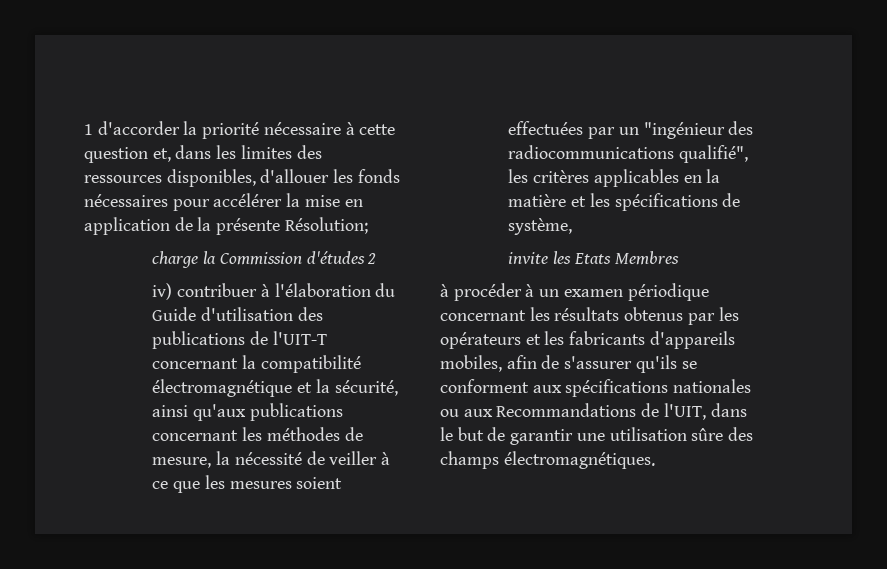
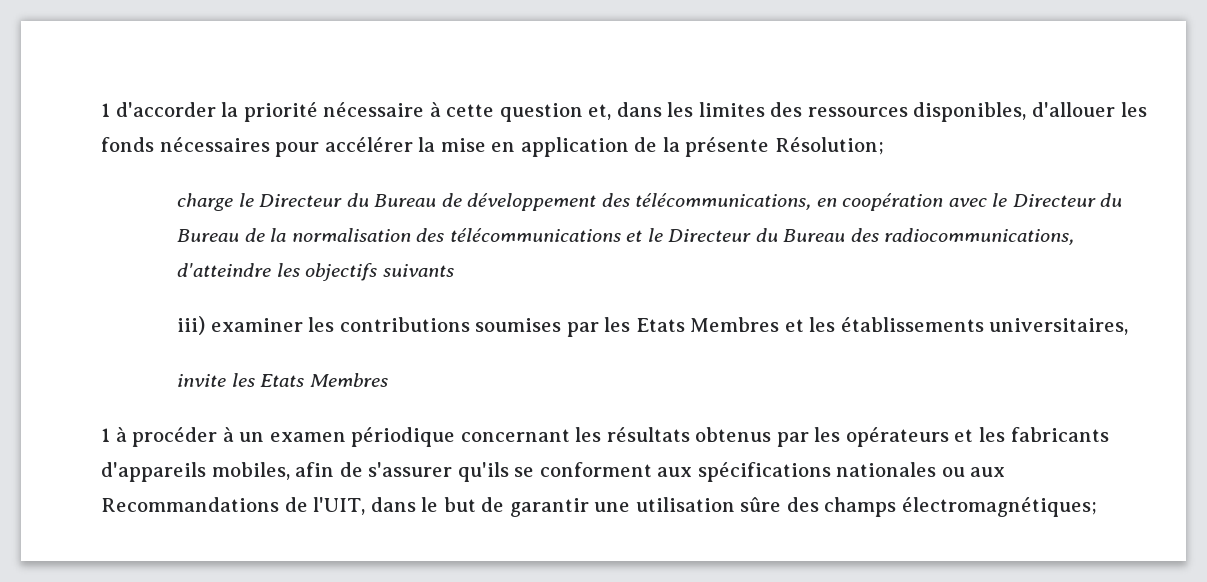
- charge la Commission d'études 2
- iv) contribuer à l'élaboration du Guide d'utilisation des publications de l'UIT-T concernant la compatibilité électromagnétique et la sécurité, ainsi qu'aux publications concernant les méthodes de mesure, la nécessité de veiller à ce que les mesures soient effectuées par un "ingénieur des radiocommunications qualifié", les critères applicables en la matière et les spécifications de système,
+ charge le Directeur du Bureau de développement des télécommunications, en coopération avec le Directeur du Bureau de la normalisation des télécommunications et le Directeur du Bureau des radiocommunications, d'atteindre les objectifs suivants
+ iii) examiner les contributions soumises par les Etats Membres et les établissements universitaires,
- à procéder à un examen périodique concernant les résultats obtenus par les opérateurs et les fabricants d'appareils mobiles, afin de s'assurer qu'ils se conforment aux spécifications nationales ou aux Recommandations de l'UIT, dans le but de garantir une utilisation sûre des champs électromagnétiques.
+ 1 à procéder à un examen périodique concernant les résultats obtenus par les opérateurs et les fabricants d'appareils mobiles, afin de s'assurer qu'ils se conforment aux spécifications nationales ou aux Recommandations de l'UIT, dans le but de garantir une utilisation sûre des champs électromagnétiques;

